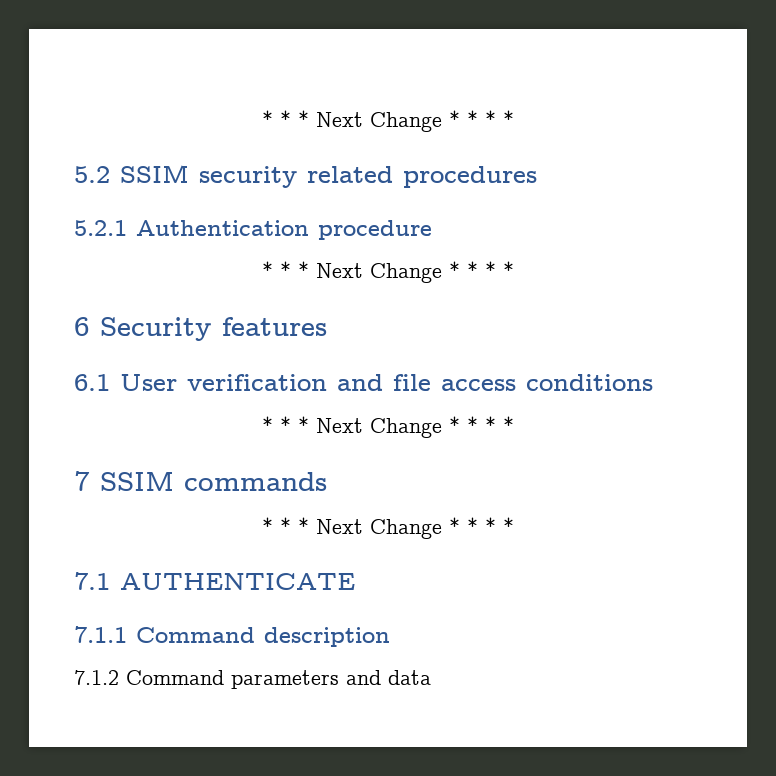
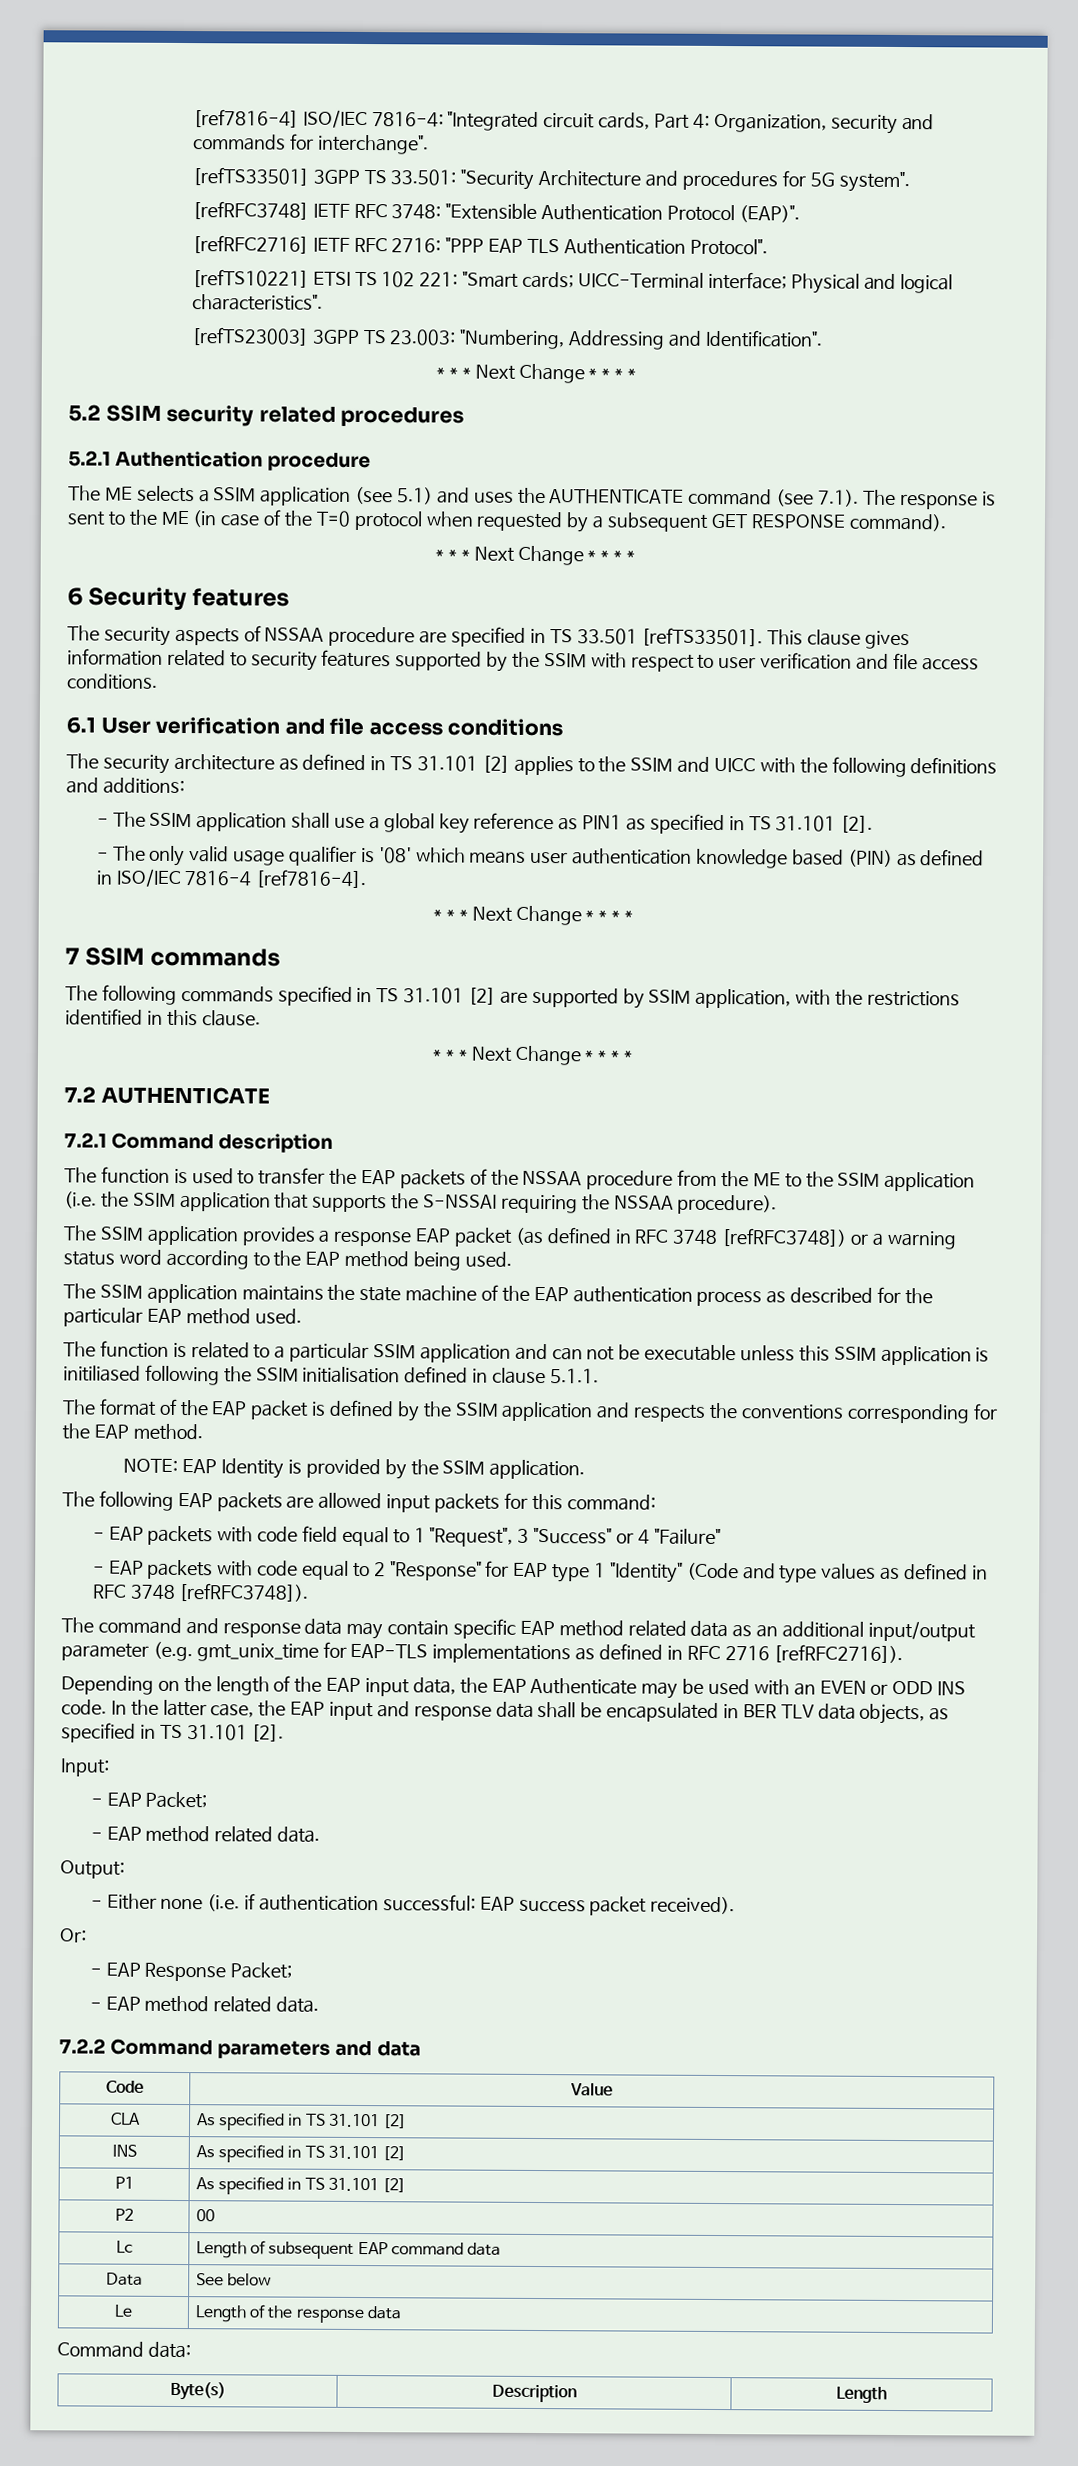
+ [ref7816-4] ISO/IEC 7816-4: "Integrated circuit cards, Part 4: Organization, security and commands for interchange".
+ [refTS33501] 3GPP TS 33.501: "Security Architecture and procedures for 5G system".
+ [refRFC3748] IETF RFC 3748: "Extensible Authentication Protocol (EAP)".
+ [refRFC2716] IETF RFC 2716: "PPP EAP TLS Authentication Protocol".
+ [refTS10221] ETSI TS 102 221: "Smart cards; UICC-Terminal interface; Physical and logical characteristics".
+ [refTS23003] 3GPP TS 23.003: "Numbering, Addressing and Identification".
+ The ME selects a SSIM application (see 5.1) and uses the AUTHENTICATE command (see 7.1). The response is sent to the ME (in case of the T=0 protocol when requested by a subsequent GET RESPONSE command).
+ The security aspects of NSSAA procedure are specified in TS 33.501 [refTS33501]. This clause gives information related to security features supported by the SSIM with respect to user verification and file access conditions.
+ The security architecture as defined in TS 31.101 [2] applies to the SSIM and UICC with the following definitions and additions:
+ - The SSIM application shall use a global key reference as PIN1 as specified in TS 31.101 [2].
+ - The only valid usage qualifier is '08' which means user authentication knowledge based (PIN) as defined in ISO/IEC 7816-4 [ref7816-4].
  7 SSIM commands
+ The following commands specified in TS 31.101 [2] are supported by SSIM application, with the restrictions identified in this clause.
  * * * Next Change * * * *
- 7.1 AUTHENTICATE
+ 7.2 AUTHENTICATE
- 7.1.1 Command description
+ 7.2.1 Command description
- 7.1.2 Command parameters and data
+ The function is used to transfer the EAP packets of the NSSAA procedure from the ME to the SSIM application (i.e. the SSIM application that supports the S-NSSAI requiring the NSSAA procedure).
+ The SSIM application provides a response EAP packet (as defined in RFC 3748 [refRFC3748]) or a warning status word according to the EAP method being used.
+ The SSIM application maintains the state machine of the EAP authentication process as described for the particular EAP method used.
+ The function is related to a particular SSIM application and can not be executable unless this SSIM application is initiliased following the SSIM initialisation defined in clause 5.1.1.
+ The format of the EAP packet is defined by the SSIM application and respects the conventions corresponding for the EAP method.
+ NOTE: EAP Identity is provided by the SSIM application.
+ The following EAP packets are allowed input packets for this command:
+ - EAP packets with code field equal to 1 "Request", 3 "Success" or 4 "Failure"
+ - EAP packets with code equal to 2 "Response" for EAP type 1 "Identity" (Code and type values as defined in RFC 3748 [refRFC3748]).
+ The command and response data may contain specific EAP method related data as an additional input/output parameter (e.g. gmt_unix_time for EAP-TLS implementations as defined in RFC 2716 [refRFC2716]).
+ Depending on the length of the EAP input data, the EAP Authenticate may be used with an EVEN or ODD INS code. In the latter case, the EAP input and response data shall be encapsulated in BER TLV data objects, as specified in TS 31.101 [2].
+ Input:
+ - EAP Packet;
+ - EAP method related data.
+ Output:
+ - Either none (i.e. if authentication successful: EAP success packet received).
+ Or:
+ - EAP Response Packet;
+ - EAP method related data.
+ 7.2.2 Command parameters and data
+ Code | Value
+ CLA | As specified in TS 31.101 [2]
+ INS | As specified in TS 31.101 [2]
+ P1 | As specified in TS 31.101 [2]
+ P2 | 00
+ Lc | Length of subsequent EAP command data
+ Data | See below
+ Le | Length of the response data
+ Command data:
+ Byte(s) | Description | Length

